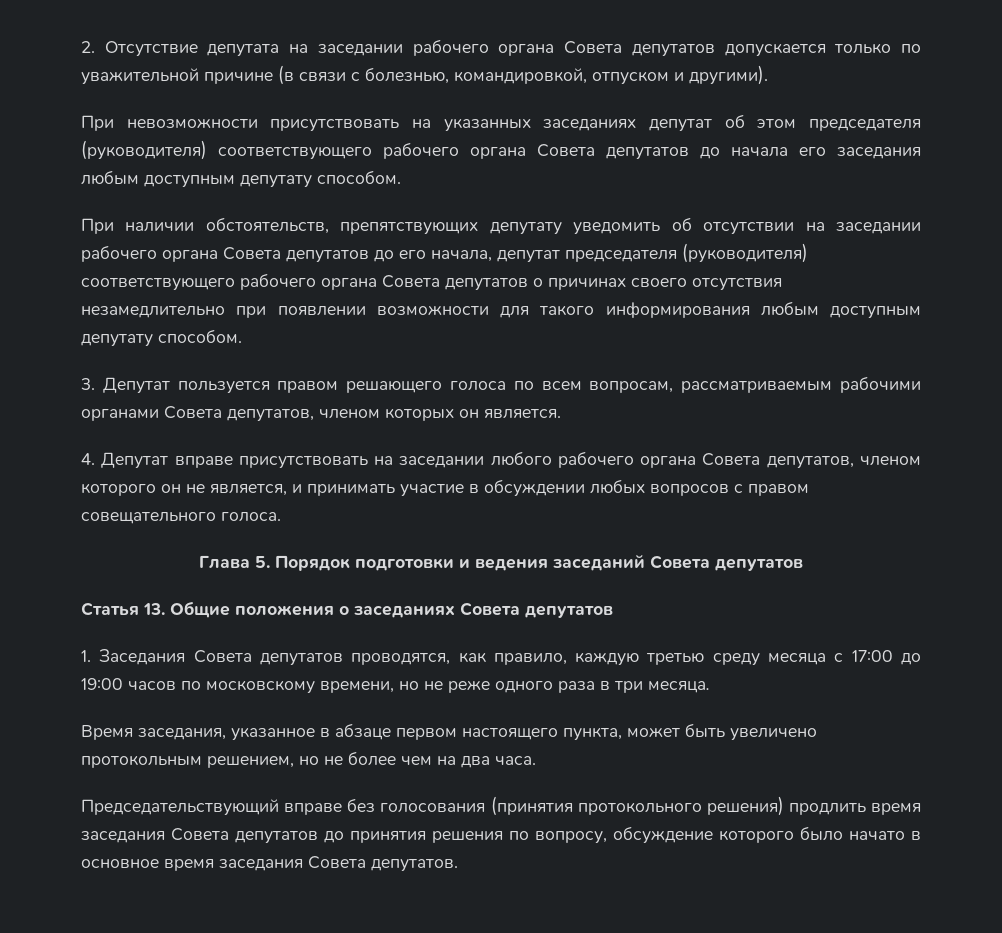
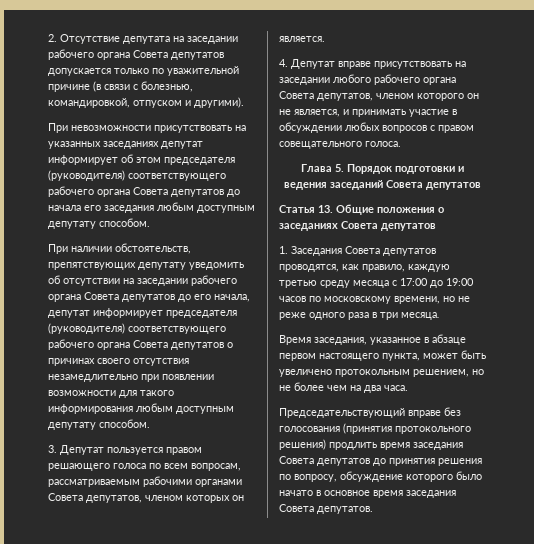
- При невозможности присутствовать на указанных заседаниях депутат об этом председателя (руководителя) соответствующего рабочего органа Совета депутатов до начала его заседания любым доступным депутату способом.
+ При невозможности присутствовать на указанных заседаниях депутат информирует об этом председателя (руководителя) соответствующего рабочего органа Совета депутатов до начала его заседания любым доступным депутату способом.
- При наличии обстоятельств, препятствующих депутату уведомить об отсутствии на заседании рабочего органа Совета депутатов до его начала, депутат председателя (руководителя) соответствующего рабочего органа Совета депутатов о причинах своего отсутствия незамедлительно при появлении возможности для такого информирования любым доступным депутату способом.
+ При наличии обстоятельств, препятствующих депутату уведомить об отсутствии на заседании рабочего органа Совета депутатов до его начала, депутат информирует председателя (руководителя) соответствующего рабочего органа Совета депутатов о причинах своего отсутствия незамедлительно при появлении возможности для такого информирования любым доступным депутату способом.

